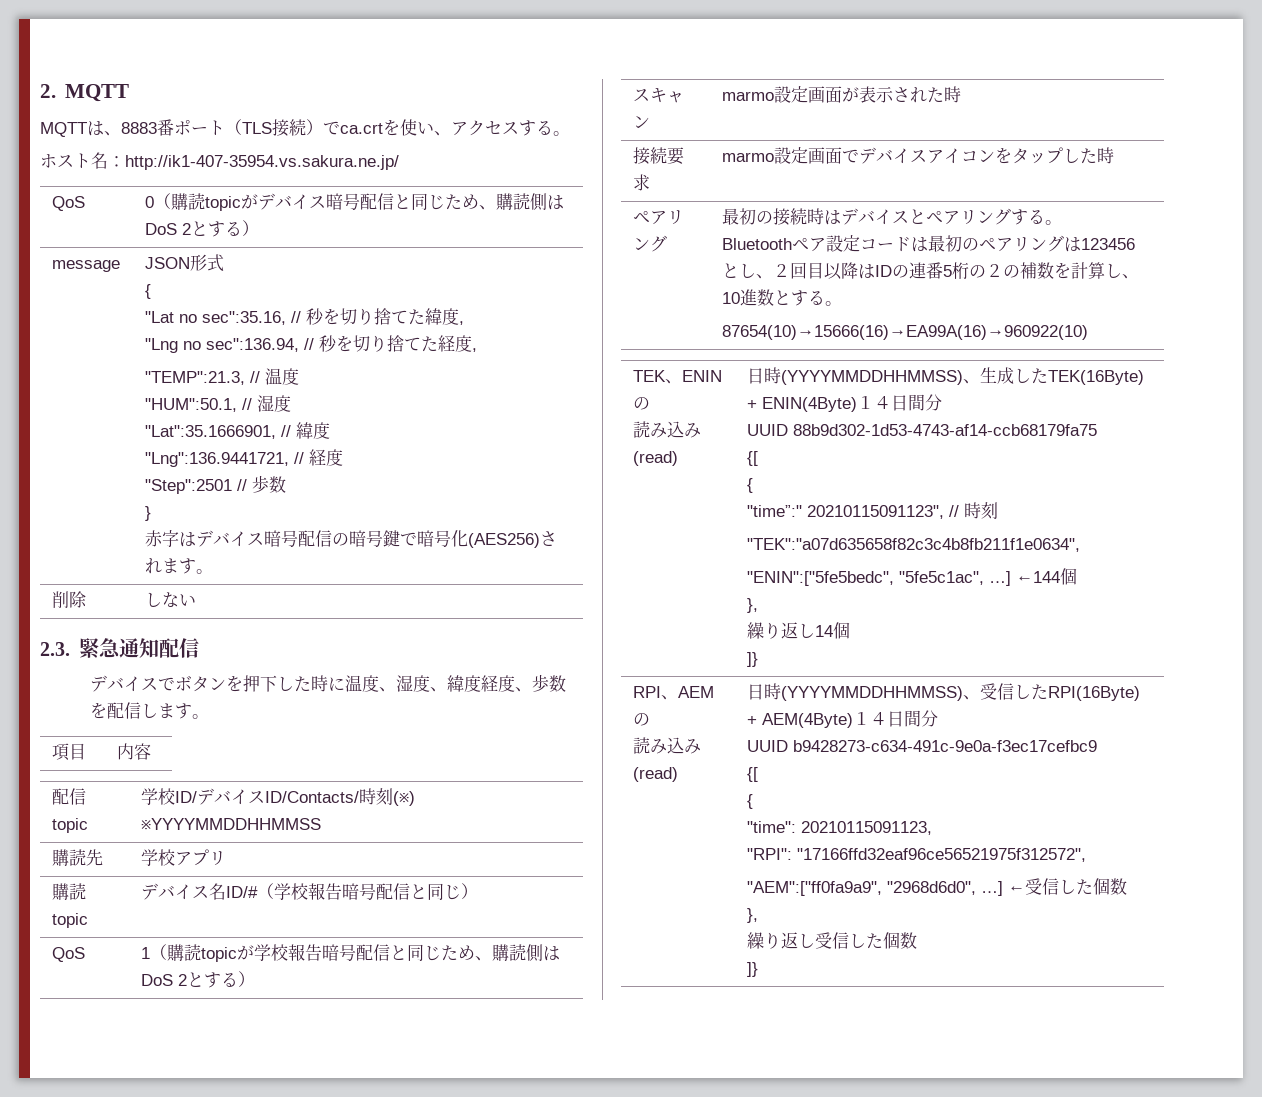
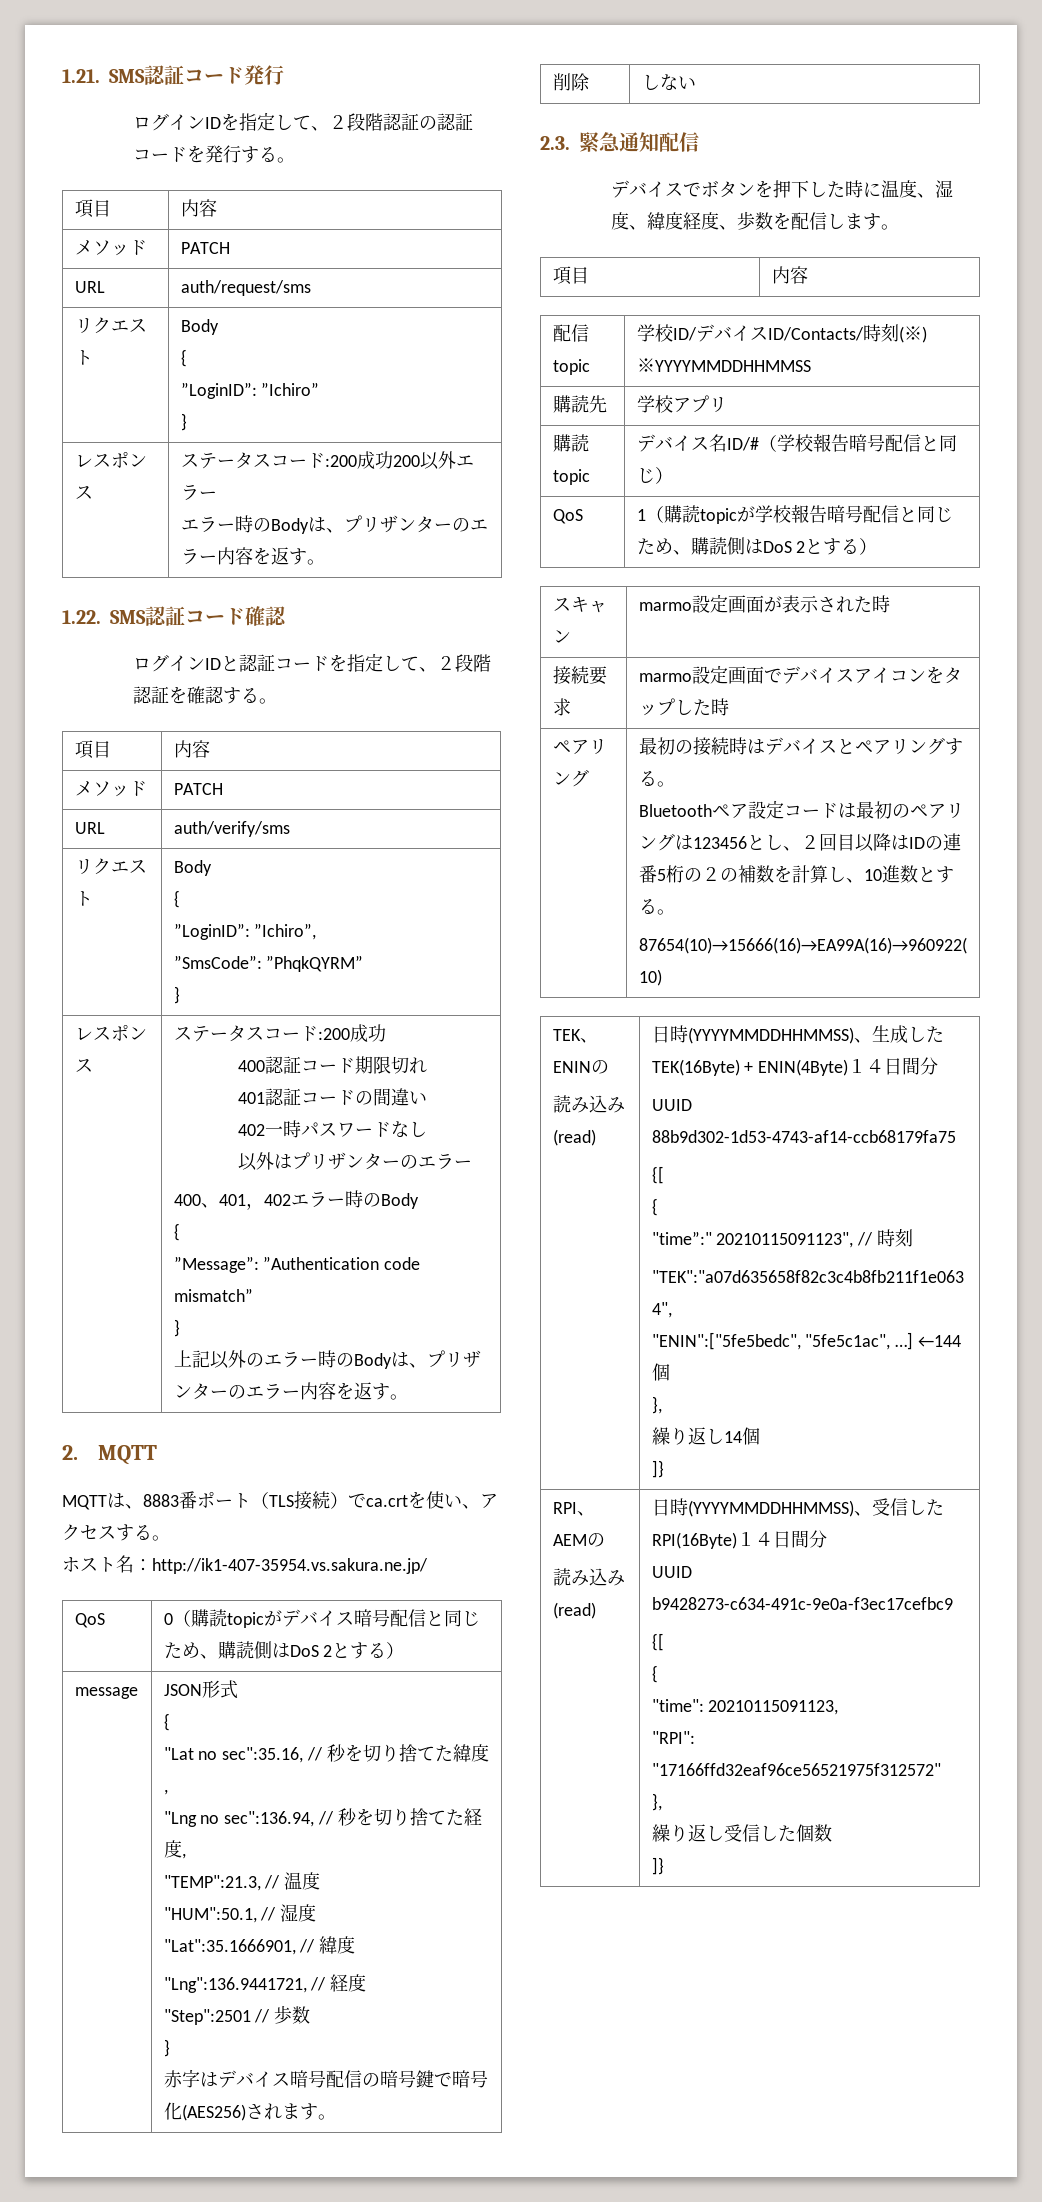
+ 1.21. SMS認証コード発行
+ ログインIDを指定して、２段階認証の認証コードを発行する。
+ 項目 | 内容
+ メソッド | PATCH
+ URL | auth/request/sms
+ リクエスト | Body
+ {
+ ”LoginID”: ”Ichiro”
+ }
+ レスポンス | ステータスコード:200成功200以外エラー
+ エラー時のBodyは、プリザンターのエラー内容を返す。
+ 1.22. SMS認証コード確認
+ ログインIDと認証コードを指定して、２段階認証を確認する。
+ 項目 | 内容
+ メソッド | PATCH
+ URL | auth/verify/sms
+ リクエスト | Body
+ {
+ ”LoginID”: ”Ichiro”,
+ ”SmsCode”: ”PhqkQYRM”
+ }
+ レスポンス | ステータスコード:200成功
+ 400認証コード期限切れ
+ 401認証コードの間違い
+ 402一時パスワードなし
+ 以外はプリザンターのエラー
+ 400、401，402エラー時のBody
+ {
+ ”Message”: ”Authentication code mismatch”
+ }
+ 上記以外のエラー時のBodyは、プリザンターのエラー内容を返す。
  RPI、AEMの
- 読み込み(read) | 日時(YYYYMMDDHHMMSS)、受信したRPI(16Byte) + AEM(4Byte)１４日間分
+ 読み込み(read) | 日時(YYYYMMDDHHMMSS)、受信したRPI(16Byte)１４日間分
  UUID b9428273-c634-491c-9e0a-f3ec17cefbc9
  {[
  {
  "time": 20210115091123,
- "RPI": "17166ffd32eaf96ce56521975f312572",
- "AEM":["ff0fa9a9", "2968d6d0", …] ←受信した個数
+ "RPI": "17166ffd32eaf96ce56521975f312572"

